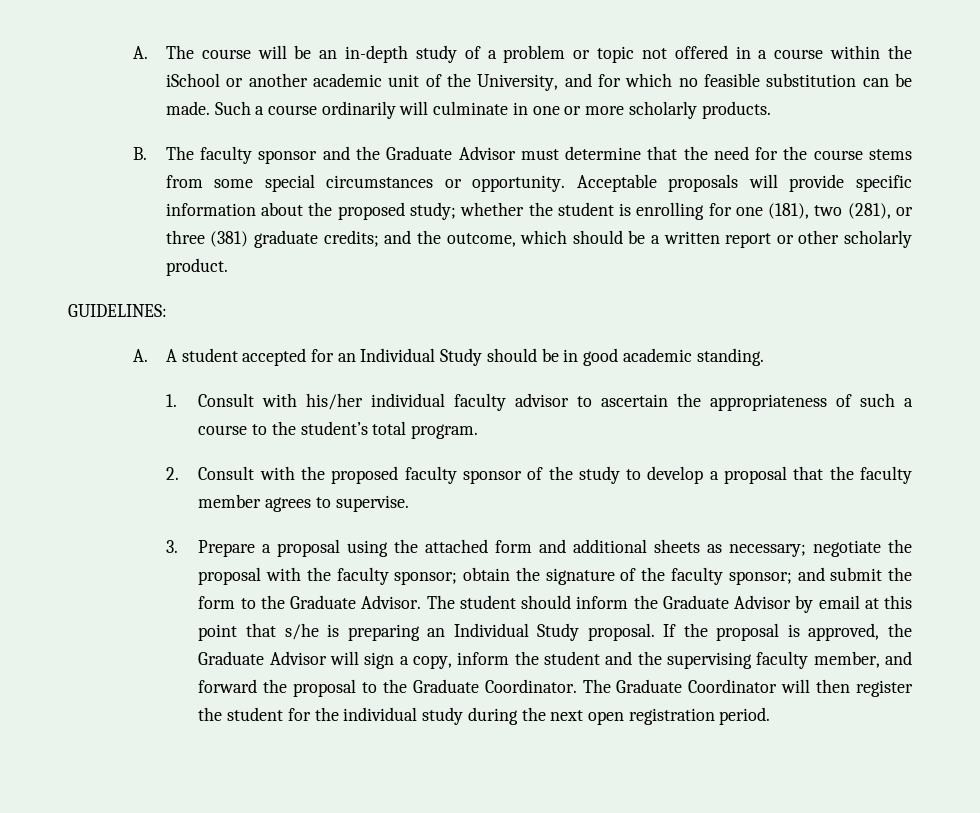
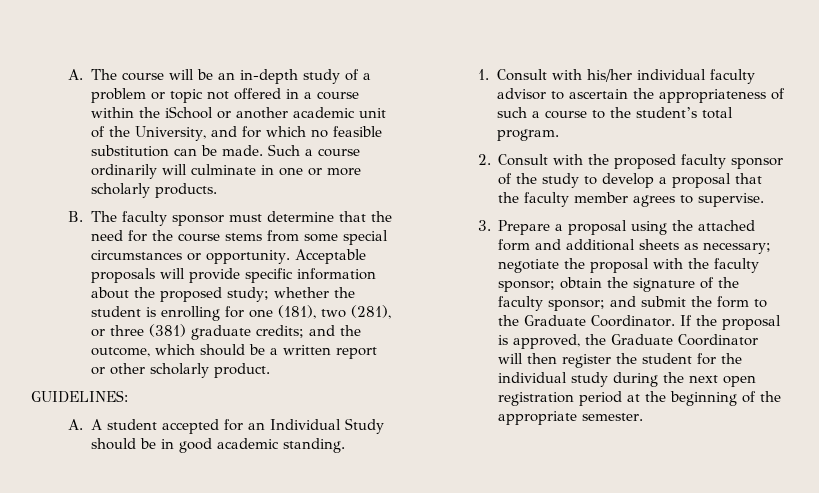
- B. The faculty sponsor and the Graduate Advisor must determine that the need for the course stems from some special circumstances or opportunity.
+ B. The faculty sponsor must determine that the need for the course stems from some special circumstances or opportunity.
- 3. Prepare a proposal using the attached form and additional sheets as necessary; negotiate the proposal with the faculty sponsor; obtain the signature of the faculty sponsor; and submit the form to the Graduate Advisor. The student should inform the Graduate Advisor by email at this point that s/he is preparing an Individual Study proposal.
+ 3. Prepare a proposal using the attached form and additional sheets as necessary; negotiate the proposal with the faculty sponsor; obtain the signature of the faculty sponsor; and submit the form to the Graduate Coordinator.
- If the proposal is approved, the Graduate Advisor will sign a copy, inform the student and the supervising faculty member, and forward the proposal to the Graduate Coordinator. The Graduate Coordinator will then register the student for the individual study during the next open registration period.
+ If the proposal is approved, the Graduate Coordinator will then register the student for the individual study during the next open registration period at the beginning of the appropriate semester.

